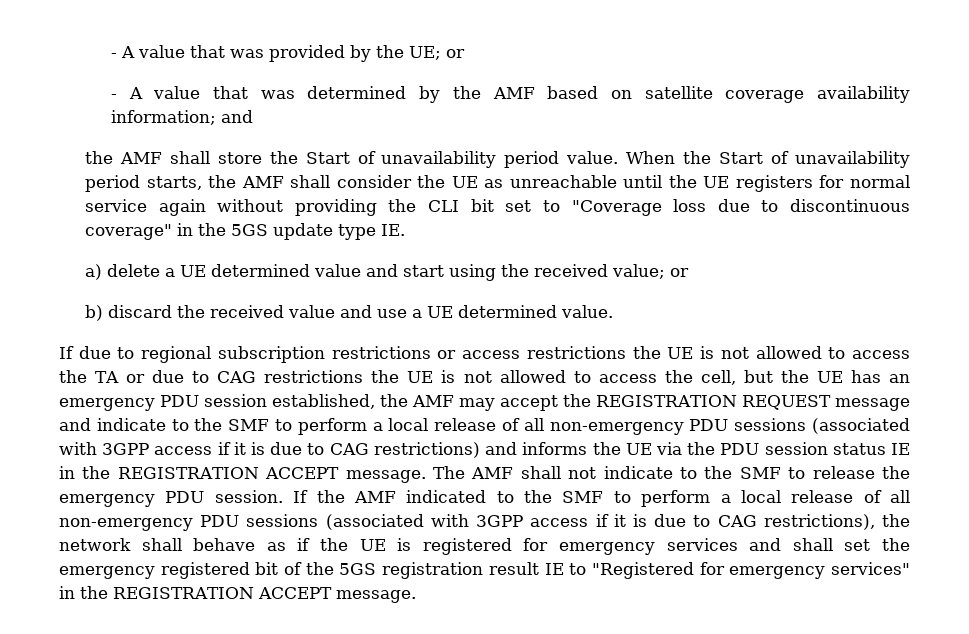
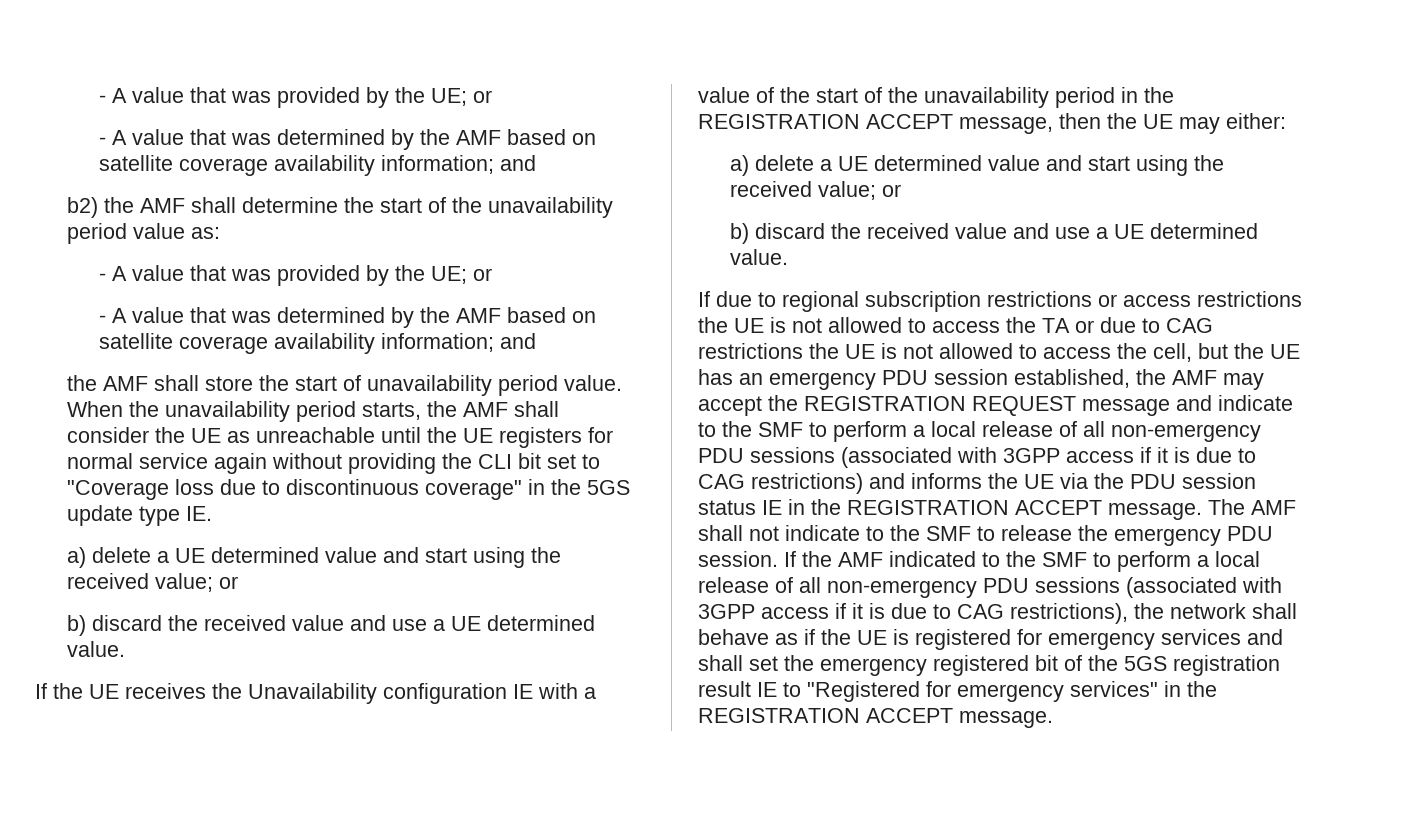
+ b2) the AMF shall determine the start of the unavailability period value as:
+ - A value that was provided by the UE; or
+ - A value that was determined by the AMF based on satellite coverage availability information; and
- the AMF shall store the Start of unavailability period value.
+ the AMF shall store the start of unavailability period value.
- When the Start of unavailability period starts, the AMF shall consider the UE as unreachable until the UE registers for normal service again without providing the CLI bit set to "Coverage loss due to discontinuous coverage" in the 5GS update type IE.
+ When the unavailability period starts, the AMF shall consider the UE as unreachable until the UE registers for normal service again without providing the CLI bit set to "Coverage loss due to discontinuous coverage" in the 5GS update type IE.
+ If the UE receives the Unavailability configuration IE with a value of the start of the unavailability period in the REGISTRATION ACCEPT message, then the UE may either:
+ a) delete a UE determined value and start using the received value; or
+ b) discard the received value and use a UE determined value.

